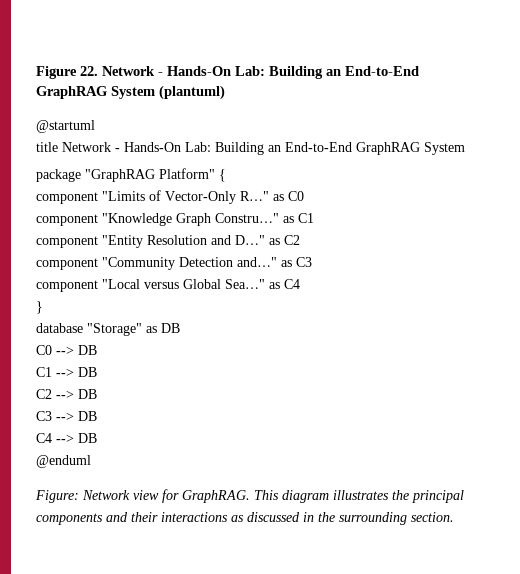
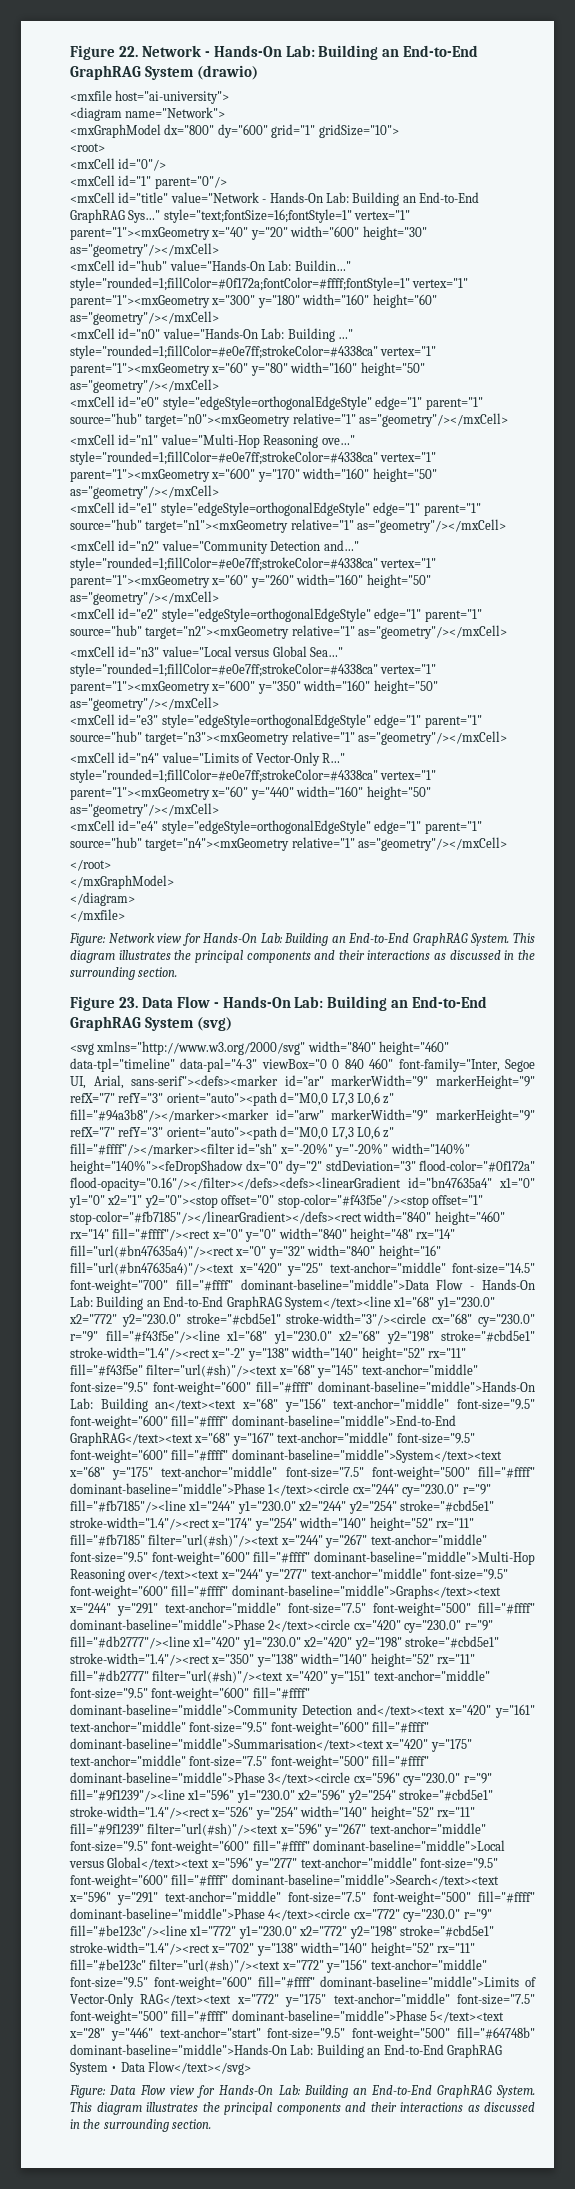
- Figure 22. Network - Hands-On Lab: Building an End-to-End GraphRAG System (plantuml)
- @startuml
- title Network - Hands-On Lab: Building an End-to-End GraphRAG System
- package "GraphRAG Platform" {
- component "Limits of Vector-Only R…" as C0
- component "Knowledge Graph Constru…" as C1
- component "Entity Resolution and D…" as C2
- component "Community Detection and…" as C3
- component "Local versus Global Sea…" as C4
- }
- database "Storage" as DB
- C0 --> DB
- C1 --> DB
- C2 --> DB
- C3 --> DB
- C4 --> DB
- @enduml
- Figure: Network view for GraphRAG.
+ Figure 22. Network - Hands-On Lab: Building an End-to-End GraphRAG System (drawio)
+ <mxfile host="ai-university">
+ <diagram name="Network">
+ <mxGraphModel dx="800" dy="600" grid="1" gridSize="10">
+ <root>
+ <mxCell id="0"/>
+ <mxCell id="1" parent="0"/>
+ <mxCell id="title" value="Network - Hands-On Lab: Building an End-to-End GraphRAG Sys…" style="text;fontSize=16;fontStyle=1" vertex="1" parent="1"><mxGeometry x="40" y="20" width="600" height="30" as="geometry"/></mxCell>
+ <mxCell id="hub" value="Hands-On Lab: Buildin…" style="rounded=1;fillColor=#0f172a;fontColor=#ffff;fontStyle=1" vertex="1" parent="1"><mxGeometry x="300" y="180" width="160" height="60" as="geometry"/></mxCell>
+ <mxCell id="n0" value="Hands-On Lab: Building …" style="rounded=1;fillColor=#e0e7ff;strokeColor=#4338ca" vertex="1" parent="1"><mxGeometry x="60" y="80" width="160" height="50" as="geometry"/></mxCell>
+ <mxCell id="e0" style="edgeStyle=orthogonalEdgeStyle" edge="1" parent="1" source="hub" target="n0"><mxGeometry relative="1" as="geometry"/></mxCell>
+ <mxCell id="n1" value="Multi-Hop Reasoning ove…" style="rounded=1;fillColor=#e0e7ff;strokeColor=#4338ca" vertex="1" parent="1"><mxGeometry x="600" y="170" width="160" height="50" as="geometry"/></mxCell>
+ <mxCell id="e1" style="edgeStyle=orthogonalEdgeStyle" edge="1" parent="1" source="hub" target="n1"><mxGeometry relative="1" as="geometry"/></mxCell>
+ <mxCell id="n2" value="Community Detection and…" style="rounded=1;fillColor=#e0e7ff;strokeColor=#4338ca" vertex="1" parent="1"><mxGeometry x="60" y="260" width="160" height="50" as="geometry"/></mxCell>
+ <mxCell id="e2" style="edgeStyle=orthogonalEdgeStyle" edge="1" parent="1" source="hub" target="n2"><mxGeometry relative="1" as="geometry"/></mxCell>
+ <mxCell id="n3" value="Local versus Global Sea…" style="rounded=1;fillColor=#e0e7ff;strokeColor=#4338ca" vertex="1" parent="1"><mxGeometry x="600" y="350" width="160" height="50" as="geometry"/></mxCell>
+ <mxCell id="e3" style="edgeStyle=orthogonalEdgeStyle" edge="1" parent="1" source="hub" target="n3"><mxGeometry relative="1" as="geometry"/></mxCell>
+ <mxCell id="n4" value="Limits of Vector-Only R…" style="rounded=1;fillColor=#e0e7ff;strokeColor=#4338ca" vertex="1" parent="1"><mxGeometry x="60" y="440" width="160" height="50" as="geometry"/></mxCell>
+ <mxCell id="e4" style="edgeStyle=orthogonalEdgeStyle" edge="1" parent="1" source="hub" target="n4"><mxGeometry relative="1" as="geometry"/></mxCell>
+ </root>
+ </mxGraphModel>
+ </diagram>
+ </mxfile>
+ Figure: Network view for Hands-On Lab: Building an End-to-End GraphRAG System.
+ Figure 23. Data Flow - Hands-On Lab: Building an End-to-End GraphRAG System (svg)
+ <svg xmlns="http://www.w3.org/2000/svg" width="840" height="460" data-tpl="timeline" data-pal="4-3" viewBox="0 0 840 460" font-family="Inter, Segoe UI, Arial, sans-serif"><defs><marker id="ar" markerWidth="9" markerHeight="9" refX="7" refY="3" orient="auto"><path d="M0,0 L7,3 L0,6 z" fill="#94a3b8"/></marker><marker id="arw" markerWidth="9" markerHeight="9" refX="7" refY="3" orient="auto"><path d="M0,0 L7,3 L0,6 z" fill="#ffff"/></marker><filter id="sh" x="-20%" y="-20%" width="140%" height="140%"><feDropShadow dx="0" dy="2" stdDeviation="3" flood-color="#0f172a" flood-opacity="0.16"/></filter></defs><defs><linearGradient id="bn47635a4" x1="0" y1="0" x2="1" y2="0"><stop offset="0" stop-color="#f43f5e"/><stop offset="1" stop-color="#fb7185"/></linearGradient></defs><rect width="840" height="460" rx="14" fill="#ffff"/><rect x="0" y="0" width="840" height="48" rx="14" fill="url(#bn47635a4)"/><rect x="0" y="32" width="840" height="16" fill="url(#bn47635a4)"/><text x="420" y="25" text-anchor="middle" font-size="14.5" font-weight="700" fill="#ffff" dominant-baseline="middle">Data Flow - Hands-On Lab: Building an End-to-End GraphRAG System</text><line x1="68" y1="230.0" x2="772" y2="230.0" stroke="#cbd5e1" stroke-width="3"/><circle cx="68" cy="230.0" r="9" fill="#f43f5e"/><line x1="68" y1="230.0" x2="68" y2="198" stroke="#cbd5e1" stroke-width="1.4"/><rect x="-2" y="138" width="140" height="52" rx="11" fill="#f43f5e" filter="url(#sh)"/><text x="68" y="145" text-anchor="middle" font-size="9.5" font-weight="600" fill="#ffff" dominant-baseline="middle">Hands-On Lab: Building an</text><text x="68" y="156" text-anchor="middle" font-size="9.5" font-weight="600" fill="#ffff" dominant-baseline="middle">End-to-End GraphRAG</text><text x="68" y="167" text-anchor="middle" font-size="9.5" font-weight="600" fill="#ffff" dominant-baseline="middle">System</text><text x="68" y="175" text-anchor="middle" font-size="7.5" font-weight="500" fill="#ffff" dominant-baseline="middle">Phase 1</text><circle cx="244" cy="230.0" r="9" fill="#fb7185"/><line x1="244" y1="230.0" x2="244" y2="254" stroke="#cbd5e1" stroke-width="1.4"/><rect x="174" y="254" width="140" height="52" rx="11" fill="#fb7185" filter="url(#sh)"/><text x="244" y="267" text-anchor="middle" font-size="9.5" font-weight="600" fill="#ffff" dominant-baseline="middle">Multi-Hop Reasoning over</text><text x="244" y="277" text-anchor="middle" font-size="9.5" font-weight="600" fill="#ffff" dominant-baseline="middle">Graphs</text><text x="244" y="291" text-anchor="middle" font-size="7.5" font-weight="500" fill="#ffff" dominant-baseline="middle">Phase 2</text><circle cx="420" cy="230.0" r="9" fill="#db2777"/><line x1="420" y1="230.0" x2="420" y2="198" stroke="#cbd5e1" stroke-width="1.4"/><rect x="350" y="138" width="140" height="52" rx="11" fill="#db2777" filter="url(#sh)"/><text x="420" y="151" text-anchor="middle" font-size="9.5" font-weight="600" fill="#ffff" dominant-baseline="middle">Community Detection and</text><text x="420" y="161" text-anchor="middle" font-size="9.5" font-weight="600" fill="#ffff" dominant-baseline="middle">Summarisation</text><text x="420" y="175" text-anchor="middle" font-size="7.5" font-weight="500" fill="#ffff" dominant-baseline="middle">Phase 3</text><circle cx="596" cy="230.0" r="9" fill="#9f1239"/><line x1="596" y1="230.0" x2="596" y2="254" stroke="#cbd5e1" stroke-width="1.4"/><rect x="526" y="254" width="140" height="52" rx="11" fill="#9f1239" filter="url(#sh)"/><text x="596" y="267" text-anchor="middle" font-size="9.5" font-weight="600" fill="#ffff" dominant-baseline="middle">Local versus Global</text><text x="596" y="277" text-anchor="middle" font-size="9.5" font-weight="600" fill="#ffff" dominant-baseline="middle">Search</text><text x="596" y="291" text-anchor="middle" font-size="7.5" font-weight="500" fill="#ffff" dominant-baseline="middle">Phase 4</text><circle cx="772" cy="230.0" r="9" fill="#be123c"/><line x1="772" y1="230.0" x2="772" y2="198" stroke="#cbd5e1" stroke-width="1.4"/><rect x="702" y="138" width="140" height="52" rx="11" fill="#be123c" filter="url(#sh)"/><text x="772" y="156" text-anchor="middle" font-size="9.5" font-weight="600" fill="#ffff" dominant-baseline="middle">Limits of Vector-Only RAG</text><text x="772" y="175" text-anchor="middle" font-size="7.5" font-weight="500" fill="#ffff" dominant-baseline="middle">Phase 5</text><text x="28" y="446" text-anchor="start" font-size="9.5" font-weight="500" fill="#64748b" dominant-baseline="middle">Hands-On Lab: Building an End-to-End GraphRAG System • Data Flow</text></svg>
+ Figure: Data Flow view for Hands-On Lab: Building an End-to-End GraphRAG System. This diagram illustrates the principal components and their interactions as discussed in the surrounding section.

